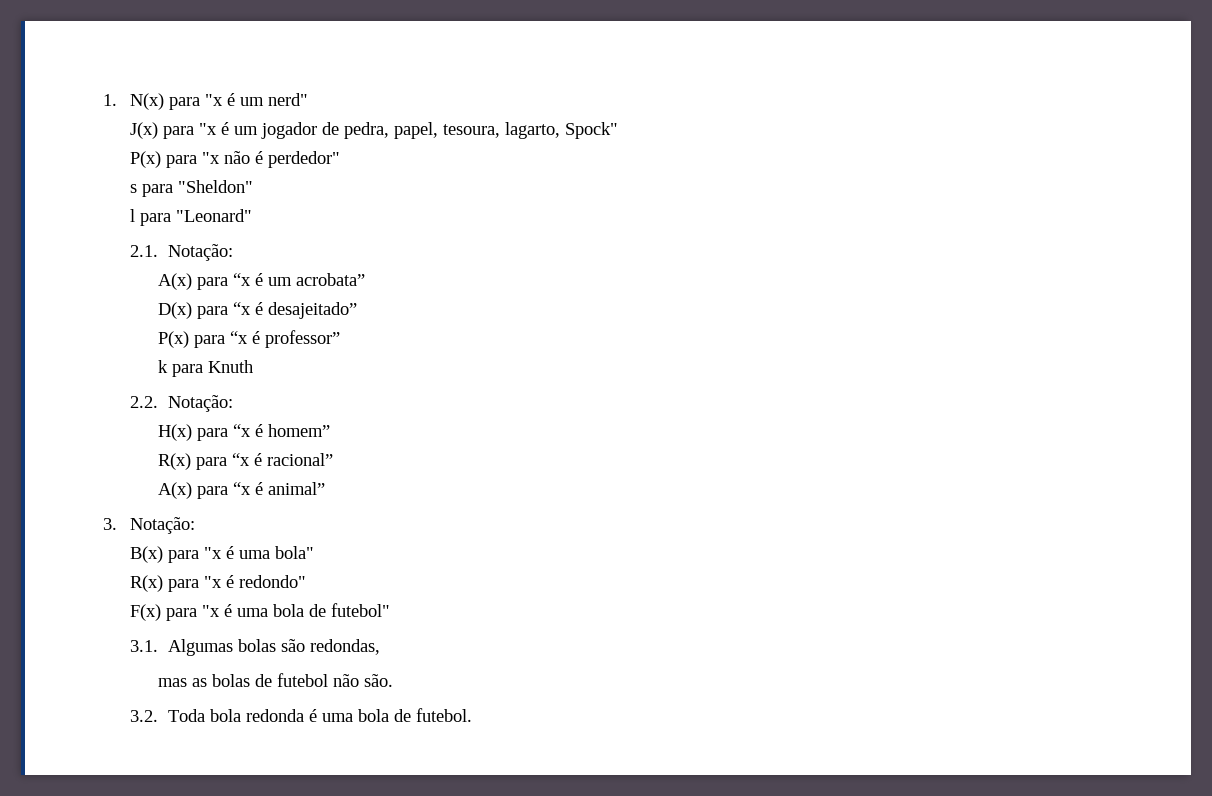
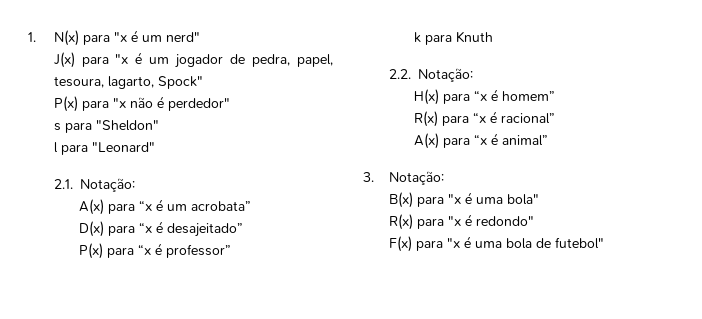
- 3.1. Algumas bolas são redondas,
- mas as bolas de futebol não são.
- 3.2. Toda bola redonda é uma bola de futebol.

